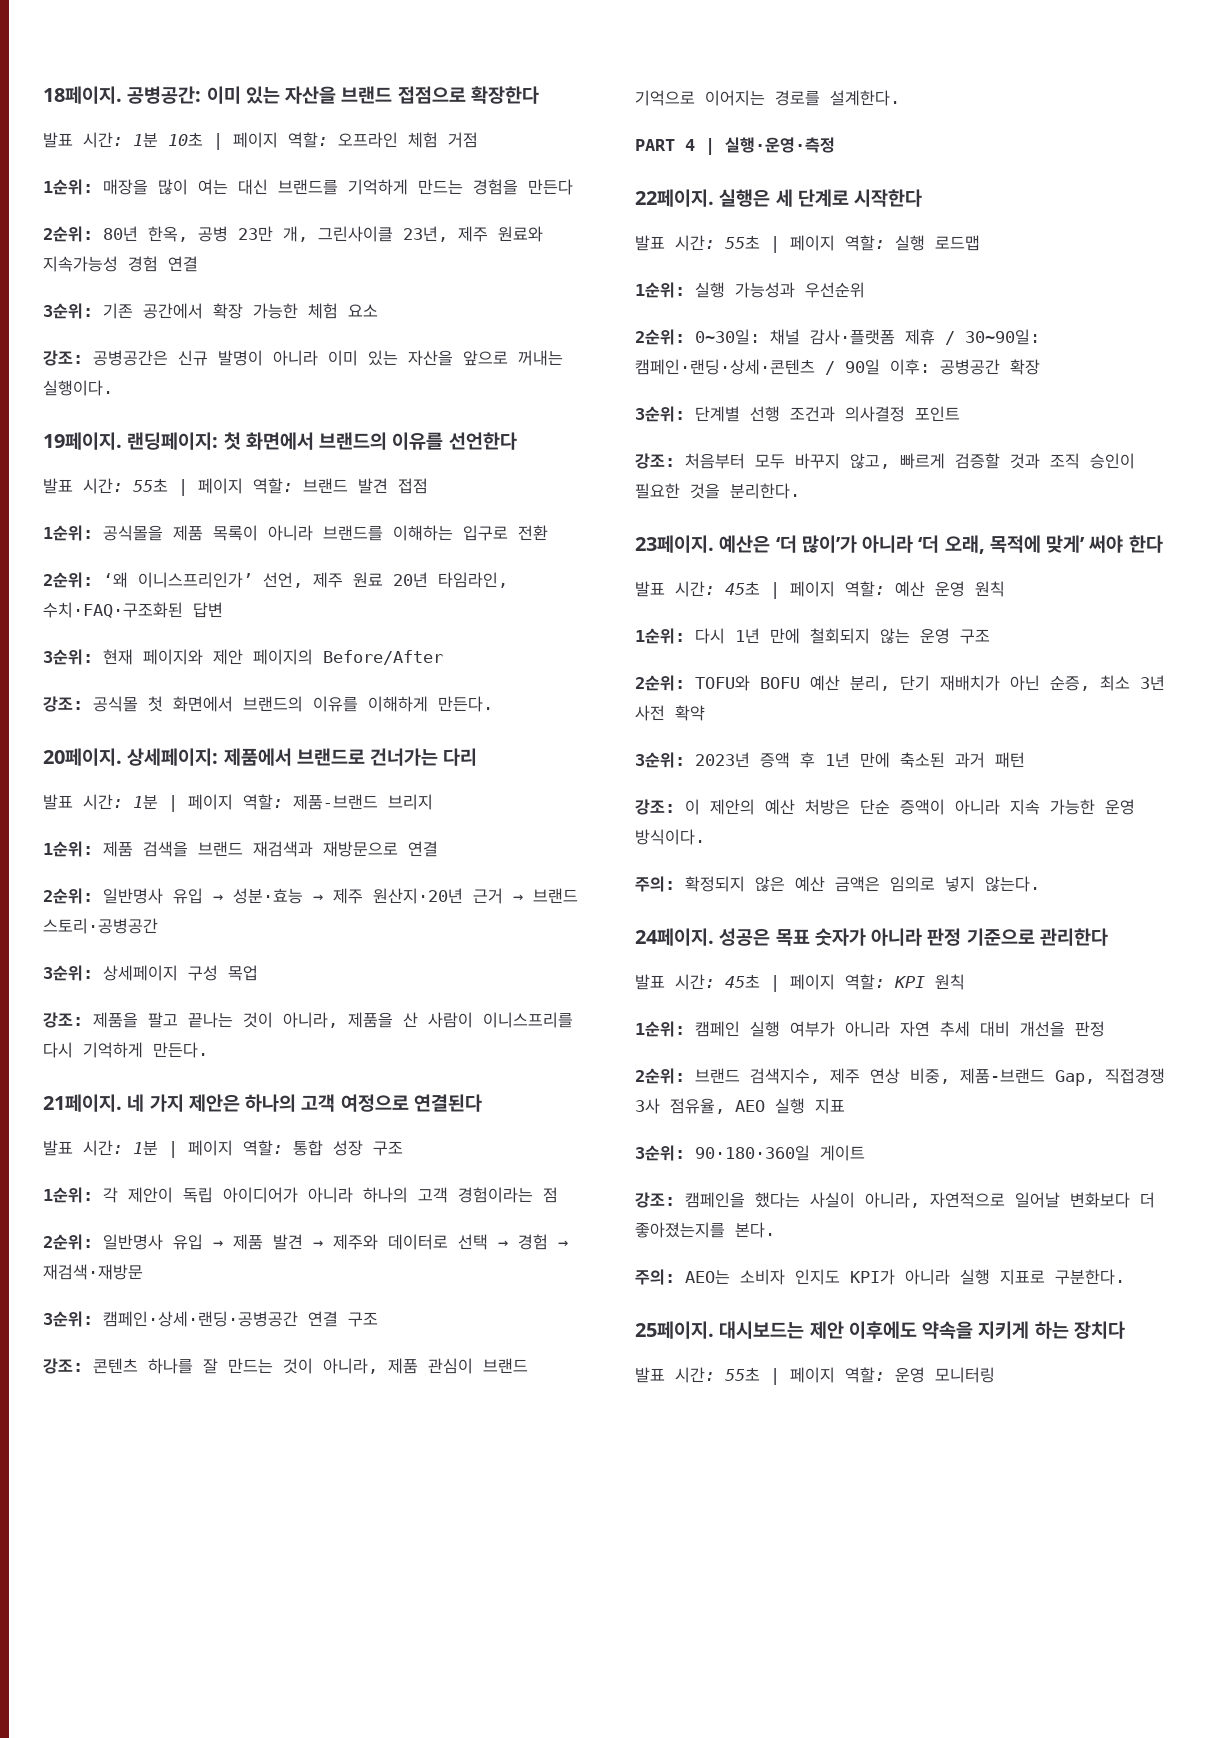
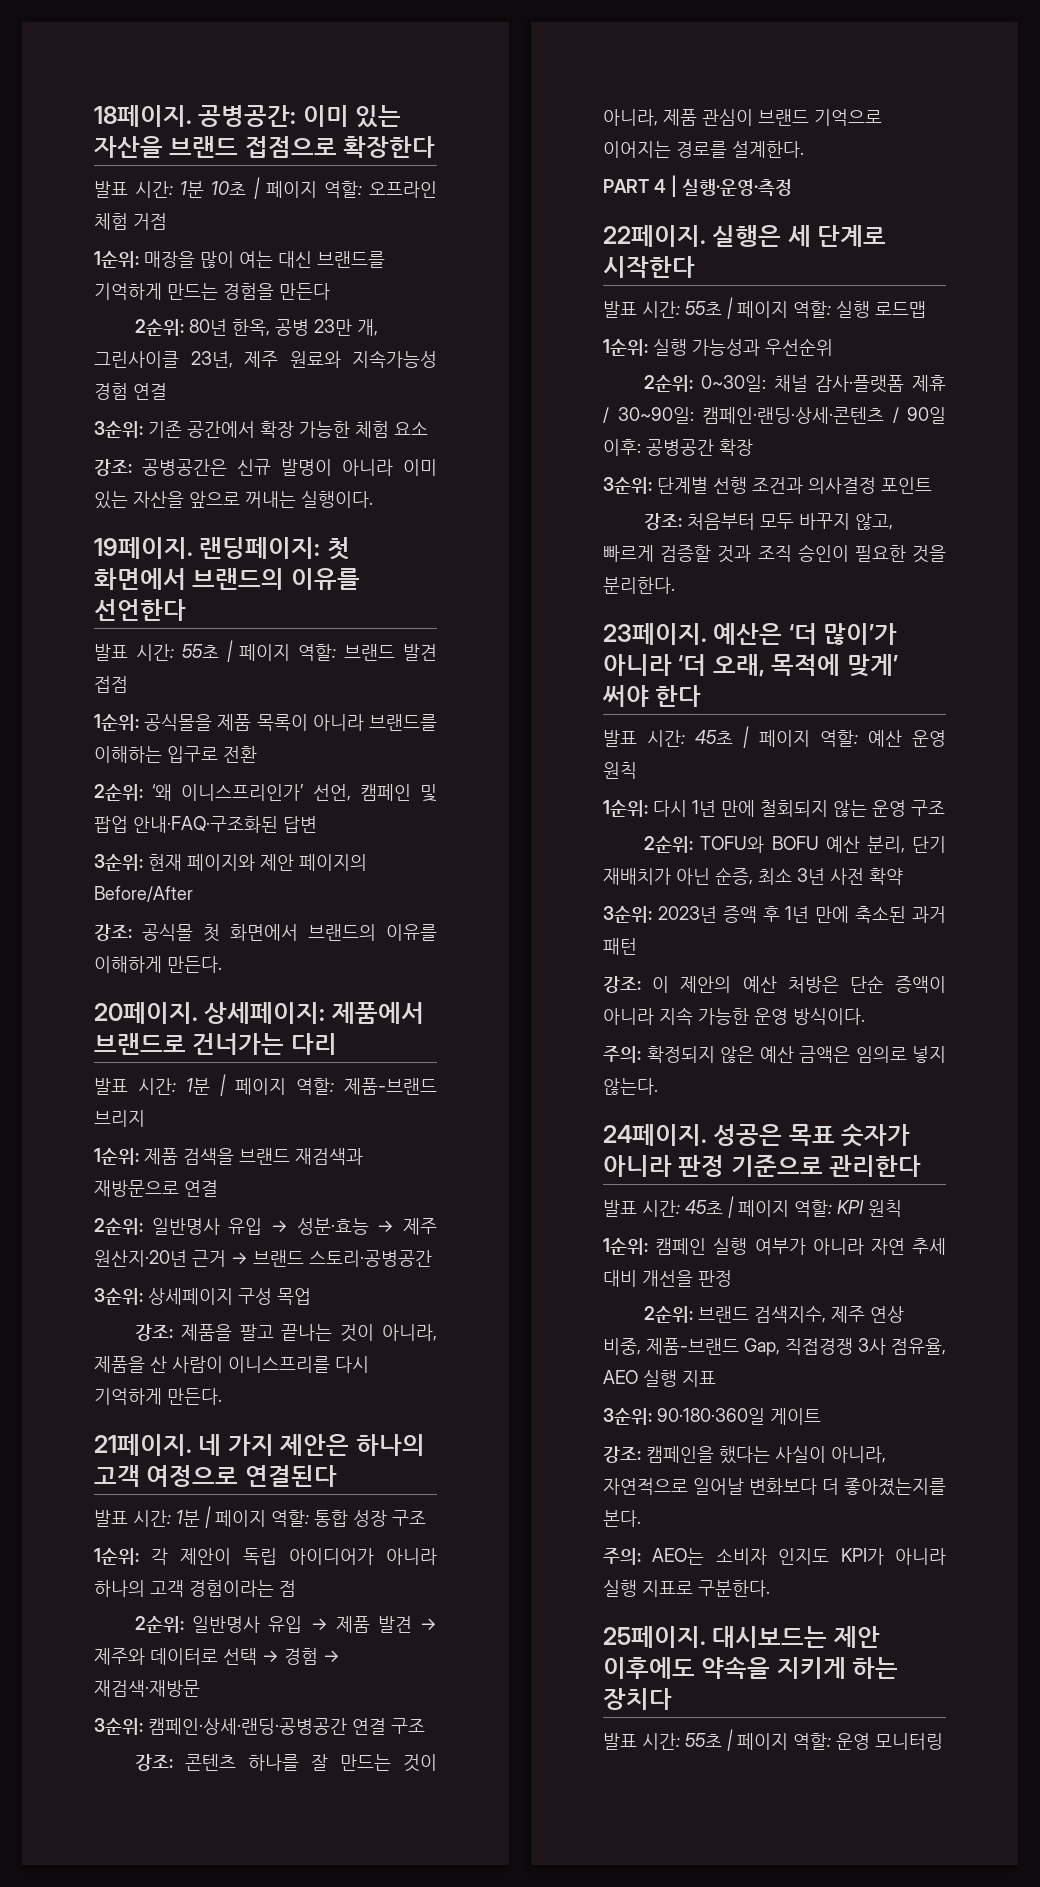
- 2순위: ‘왜 이니스프리인가’ 선언, 제주 원료 20년 타임라인, 수치·FAQ·구조화된 답변
+ 2순위: ‘왜 이니스프리인가’ 선언, 캠페인 및 팝업 안내·FAQ·구조화된 답변

